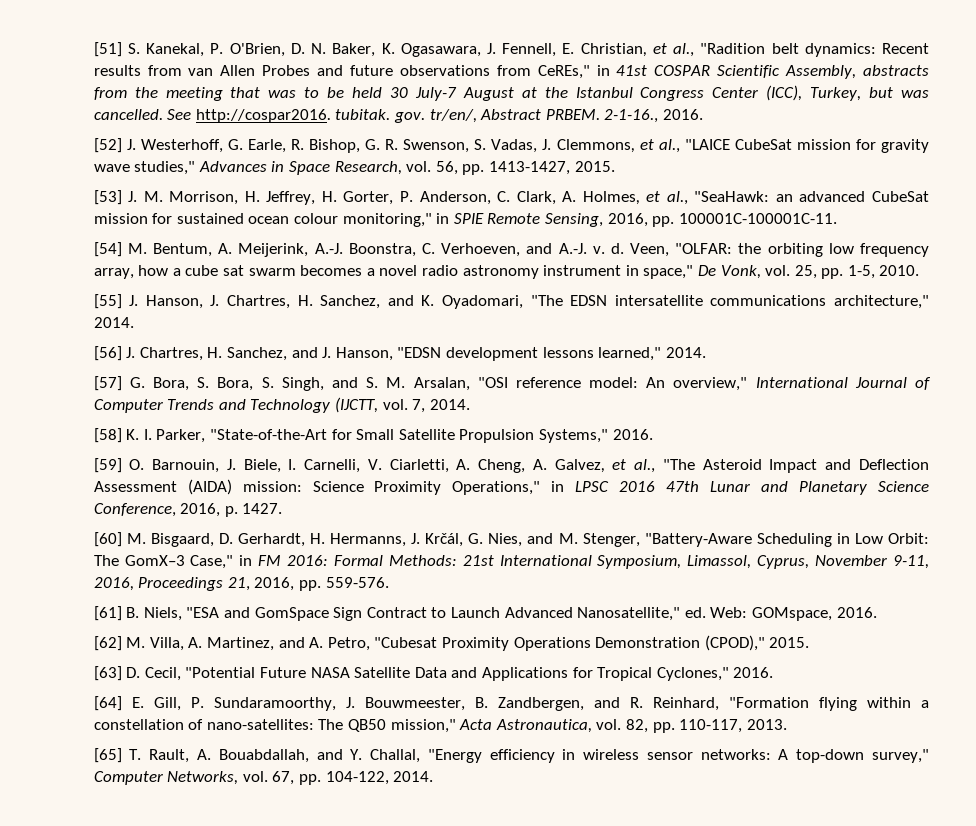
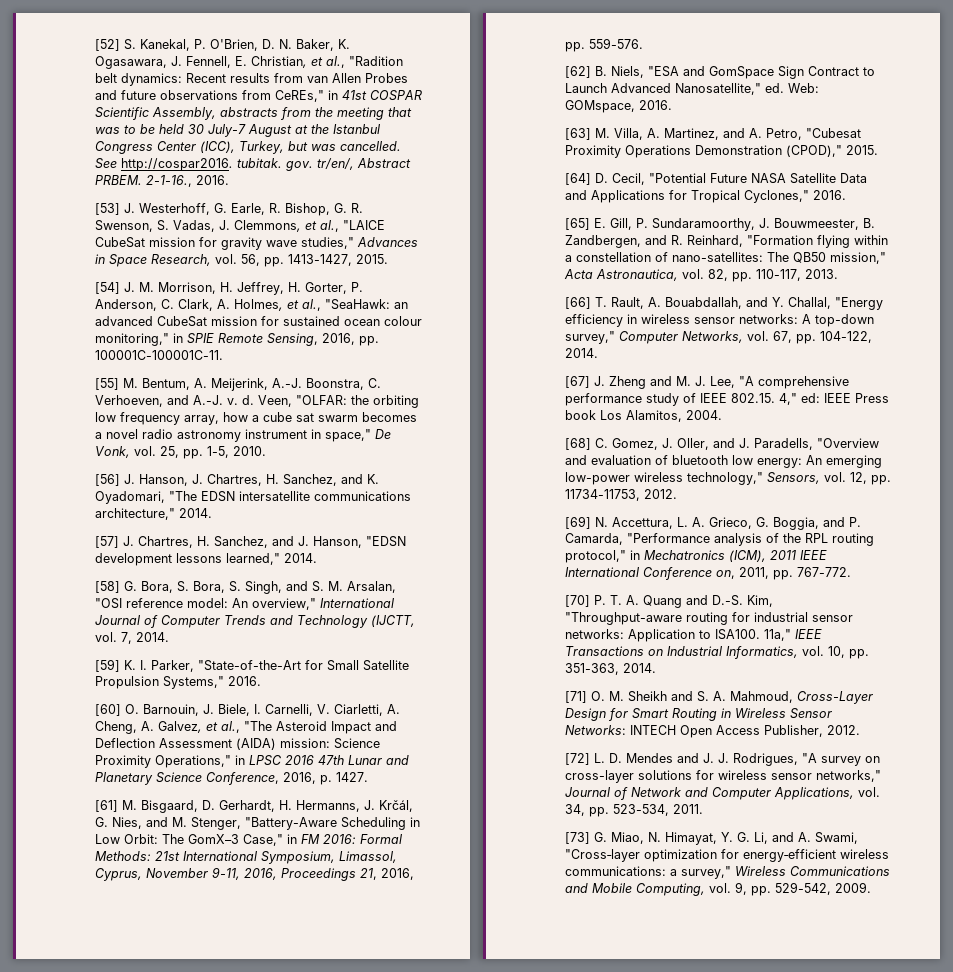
- [51] S. Kanekal, P. O'Brien, D. N. Baker, K. Ogasawara, J. Fennell, E. Christian, et al., "Radition belt dynamics: Recent results from van Allen Probes and future observations from CeREs," in 41st COSPAR Scientific Assembly, abstracts from the meeting that was to be held 30 July-7 August at the Istanbul Congress Center (ICC), Turkey, but was cancelled.
+ [52] S. Kanekal, P. O'Brien, D. N. Baker, K. Ogasawara, J. Fennell, E. Christian, et al., "Radition belt dynamics: Recent results from van Allen Probes and future observations from CeREs," in 41st COSPAR Scientific Assembly, abstracts from the meeting that was to be held 30 July-7 August at the Istanbul Congress Center (ICC), Turkey, but was cancelled.
- [52] J. Westerhoff, G. Earle, R. Bishop, G. R. Swenson, S. Vadas, J. Clemmons, et al., "LAICE CubeSat mission for gravity wave studies," Advances in Space Research, vol. 56, pp. 1413-1427, 2015.
+ [53] J. Westerhoff, G. Earle, R. Bishop, G. R. Swenson, S. Vadas, J. Clemmons, et al., "LAICE CubeSat mission for gravity wave studies," Advances in Space Research, vol. 56, pp. 1413-1427, 2015.
- [53] J. M. Morrison, H. Jeffrey, H. Gorter, P. Anderson, C. Clark, A. Holmes, et al., "SeaHawk: an advanced CubeSat mission for sustained ocean colour monitoring," in SPIE Remote Sensing, 2016, pp. 100001C-100001C-11.
+ [54] J. M. Morrison, H. Jeffrey, H. Gorter, P. Anderson, C. Clark, A. Holmes, et al., "SeaHawk: an advanced CubeSat mission for sustained ocean colour monitoring," in SPIE Remote Sensing, 2016, pp. 100001C-100001C-11.
- [54] M. Bentum, A. Meijerink, A.-J. Boonstra, C. Verhoeven, and A.-J. v. d.
+ [55] M. Bentum, A. Meijerink, A.-J. Boonstra, C. Verhoeven, and A.-J. v. d.
- [55] J. Hanson, J. Chartres, H. Sanchez, and K. Oyadomari, "The EDSN intersatellite communications architecture," 2014.
+ [56] J. Hanson, J. Chartres, H. Sanchez, and K. Oyadomari, "The EDSN intersatellite communications architecture," 2014.
- [56] J. Chartres, H. Sanchez, and J. Hanson, "EDSN development lessons learned," 2014.
+ [57] J. Chartres, H. Sanchez, and J. Hanson, "EDSN development lessons learned," 2014.
- [57] G. Bora, S. Bora, S. Singh, and S. M. Arsalan, "OSI reference model: An overview," International Journal of Computer Trends and Technology (IJCTT, vol. 7, 2014.
+ [58] G. Bora, S. Bora, S. Singh, and S. M. Arsalan, "OSI reference model: An overview," International Journal of Computer Trends and Technology (IJCTT, vol. 7, 2014.
- [58] K. I. Parker, "State-of-the-Art for Small Satellite Propulsion Systems," 2016.
+ [59] K. I. Parker, "State-of-the-Art for Small Satellite Propulsion Systems," 2016.
- [59] O. Barnouin, J. Biele, I. Carnelli, V. Ciarletti, A. Cheng, A. Galvez, et al., "The Asteroid Impact and Deflection Assessment (AIDA) mission: Science Proximity Operations," in LPSC 2016 47th Lunar and Planetary Science Conference, 2016, p. 1427.
+ [60] O. Barnouin, J. Biele, I. Carnelli, V. Ciarletti, A. Cheng, A. Galvez, et al., "The Asteroid Impact and Deflection Assessment (AIDA) mission: Science Proximity Operations," in LPSC 2016 47th Lunar and Planetary Science Conference, 2016, p. 1427.
- [60] M. Bisgaard, D. Gerhardt, H. Hermanns, J. Krčál, G. Nies, and M. Stenger, "Battery-Aware Scheduling in Low Orbit: The GomX–3 Case," in FM 2016: Formal Methods: 21st International Symposium, Limassol, Cyprus, November 9-11, 2016, Proceedings 21, 2016, pp. 559-576.
+ [61] M. Bisgaard, D. Gerhardt, H. Hermanns, J. Krčál, G. Nies, and M. Stenger, "Battery-Aware Scheduling in Low Orbit: The GomX–3 Case," in FM 2016: Formal Methods: 21st International Symposium, Limassol, Cyprus, November 9-11, 2016, Proceedings 21, 2016, pp. 559-576.
- [61] B. Niels, "ESA and GomSpace Sign Contract to Launch Advanced Nanosatellite," ed. Web: GOMspace, 2016.
+ [62] B. Niels, "ESA and GomSpace Sign Contract to Launch Advanced Nanosatellite," ed. Web: GOMspace, 2016.
- [62] M. Villa, A. Martinez, and A. Petro, "Cubesat Proximity Operations Demonstration (CPOD)," 2015.
+ [63] M. Villa, A. Martinez, and A. Petro, "Cubesat Proximity Operations Demonstration (CPOD)," 2015.
- [63] D. Cecil, "Potential Future NASA Satellite Data and Applications for Tropical Cyclones," 2016.
+ [64] D. Cecil, "Potential Future NASA Satellite Data and Applications for Tropical Cyclones," 2016.
- [64] E. Gill, P. Sundaramoorthy, J. Bouwmeester, B. Zandbergen, and R. Reinhard, "Formation flying within a constellation of nano-satellites: The QB50 mission," Acta Astronautica, vol. 82, pp. 110-117, 2013.
+ [65] E. Gill, P. Sundaramoorthy, J. Bouwmeester, B. Zandbergen, and R. Reinhard, "Formation flying within a constellation of nano-satellites: The QB50 mission," Acta Astronautica, vol. 82, pp. 110-117, 2013.
- [65] T. Rault, A. Bouabdallah, and Y. Challal, "Energy efficiency in wireless sensor networks: A top-down survey," Computer Networks, vol. 67, pp. 104-122, 2014.
+ [66] T. Rault, A. Bouabdallah, and Y. Challal, "Energy efficiency in wireless sensor networks: A top-down survey," Computer Networks, vol. 67, pp. 104-122, 2014.
+ [67] J. Zheng and M. J. Lee, "A comprehensive performance study of IEEE 802.15. 4," ed: IEEE Press book Los Alamitos, 2004.
+ [68] C. Gomez, J. Oller, and J. Paradells, "Overview and evaluation of bluetooth low energy: An emerging low-power wireless technology," Sensors, vol. 12, pp. 11734-11753, 2012.
+ [69] N. Accettura, L. A. Grieco, G. Boggia, and P. Camarda, "Performance analysis of the RPL routing protocol," in Mechatronics (ICM), 2011 IEEE International Conference on, 2011, pp. 767-772.
+ [70] P. T. A. Quang and D.-S. Kim, "Throughput-aware routing for industrial sensor networks: Application to ISA100. 11a," IEEE Transactions on Industrial Informatics, vol. 10, pp. 351-363, 2014.
+ [71] O. M. Sheikh and S. A. Mahmoud, Cross-Layer Design for Smart Routing in Wireless Sensor Networks: INTECH Open Access Publisher, 2012.
+ [72] L. D. Mendes and J. J. Rodrigues, "A survey on cross-layer solutions for wireless sensor networks," Journal of Network and Computer Applications, vol. 34, pp. 523-534, 2011.
+ [73] G. Miao, N. Himayat, Y. G. Li, and A. Swami, "Cross‐layer optimization for energy‐efficient wireless communications: a survey," Wireless Communications and Mobile Computing, vol. 9, pp. 529-542, 2009.

